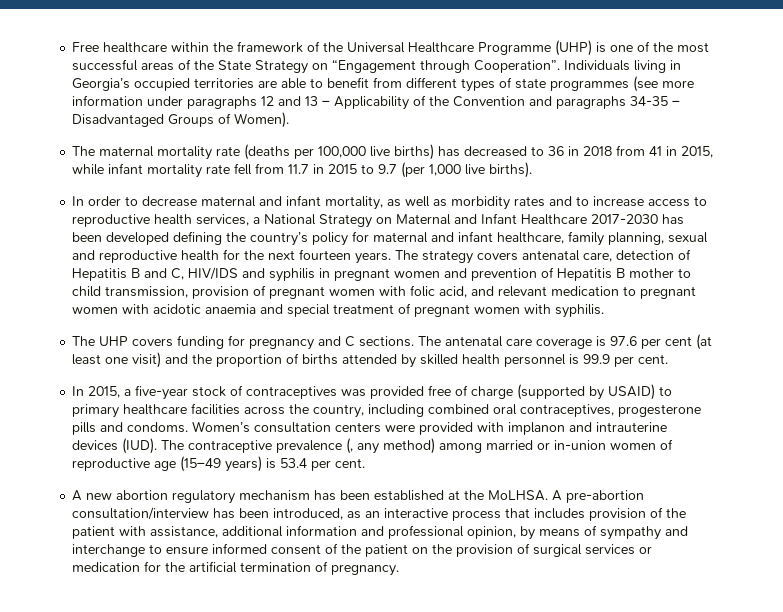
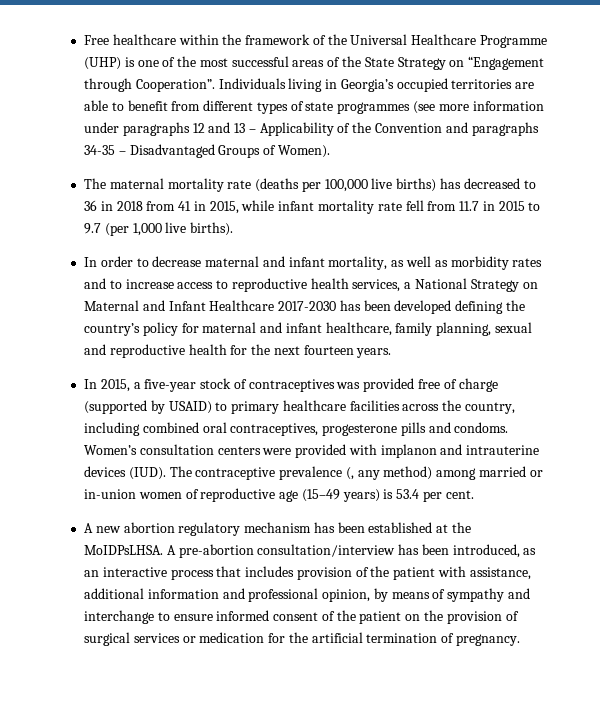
- The strategy covers antenatal care, detection of Hepatitis B and C, HIV/IDS and syphilis in pregnant women and prevention of Hepatitis B mother to child transmission, provision of pregnant women with folic acid, and relevant medication to pregnant women with acidotic anaemia and special treatment of pregnant women with syphilis.
- The UHP covers funding for pregnancy and C sections. The antenatal care coverage is 97.6 per cent (at least one visit) and the proportion of births attended by skilled health personnel is 99.9 per cent.
- A new abortion regulatory mechanism has been established at the MoLHSA.
+ A new abortion regulatory mechanism has been established at the MoIDPsLHSA.

